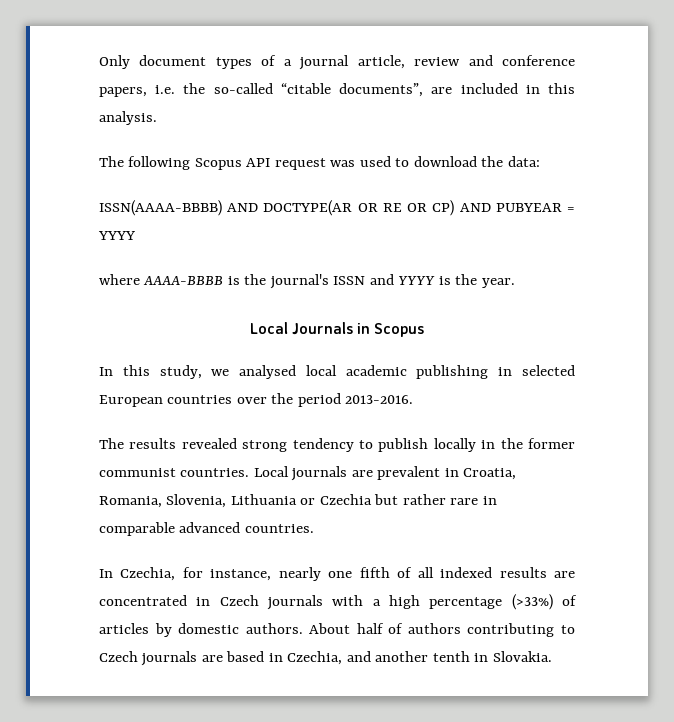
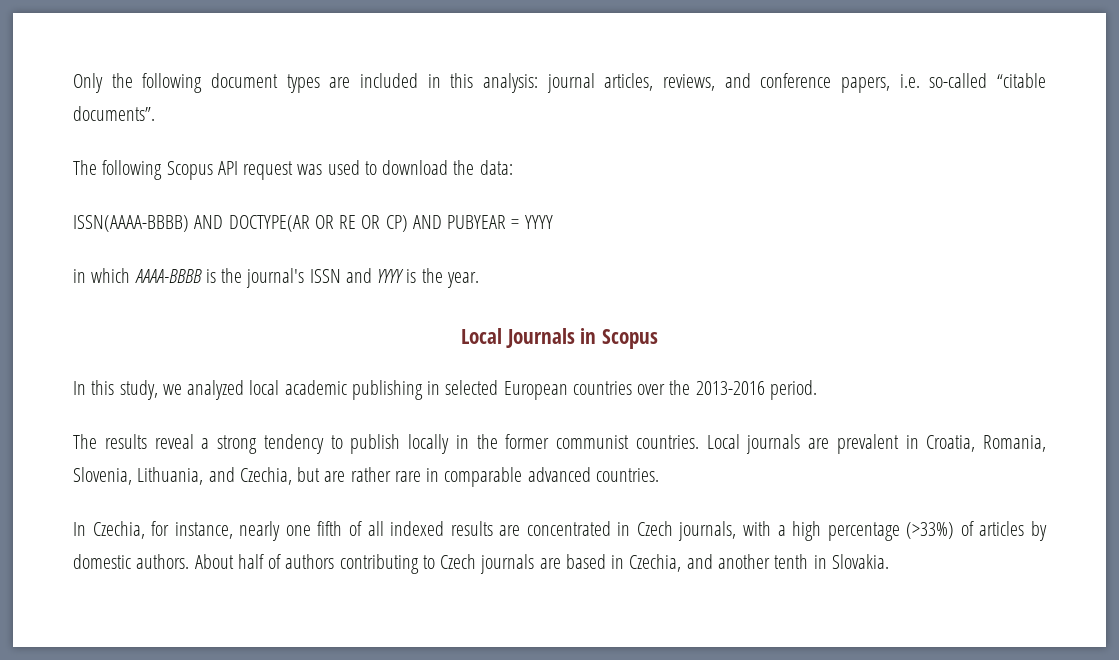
- Only document types of a journal article, review and conference papers, i.e. the so-called “citable documents”, are included in this analysis.
+ Only the following document types are included in this analysis: journal articles, reviews, and conference papers, i.e. so-called “citable documents”.
- where AAAA-BBBB is the journal's ISSN and YYYY is the year.
+ in which AAAA-BBBB is the journal's ISSN and YYYY is the year.
- In this study, we analysed local academic publishing in selected European countries over the period 2013-2016.
+ In this study, we analyzed local academic publishing in selected European countries over the 2013-2016 period.
- The results revealed strong tendency to publish locally in the former communist countries.
+ The results reveal a strong tendency to publish locally in the former communist countries.
- Local journals are prevalent in Croatia, Romania, Slovenia, Lithuania or Czechia but rather rare in comparable advanced countries.
+ Local journals are prevalent in Croatia, Romania, Slovenia, Lithuania, and Czechia, but are rather rare in comparable advanced countries.
- In Czechia, for instance, nearly one fifth of all indexed results are concentrated in Czech journals with a high percentage (>33%) of articles by domestic authors.
+ In Czechia, for instance, nearly one fifth of all indexed results are concentrated in Czech journals, with a high percentage (>33%) of articles by domestic authors.

